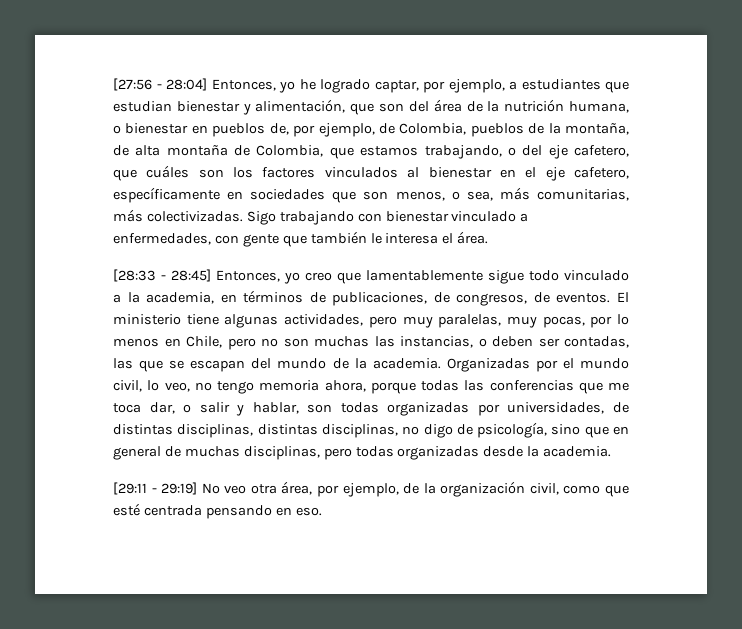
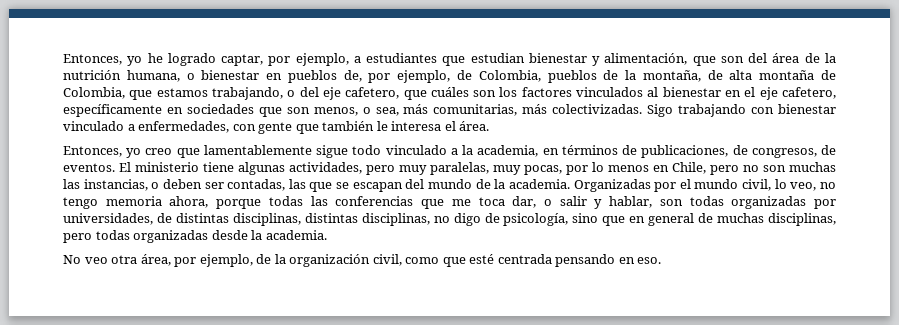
- [27:56 - 28:04] Entonces, yo he logrado captar, por ejemplo, a estudiantes que estudian bienestar y alimentación, que son del área de la nutrición humana, o bienestar en pueblos de, por ejemplo, de Colombia, pueblos de la montaña, de alta montaña de Colombia, que estamos trabajando, o del eje cafetero, que cuáles son los factores vinculados al bienestar en el eje cafetero, específicamente en sociedades que son menos, o sea, más comunitarias, más colectivizadas.
+ Entonces, yo he logrado captar, por ejemplo, a estudiantes que estudian bienestar y alimentación, que son del área de la nutrición humana, o bienestar en pueblos de, por ejemplo, de Colombia, pueblos de la montaña, de alta montaña de Colombia, que estamos trabajando, o del eje cafetero, que cuáles son los factores vinculados al bienestar en el eje cafetero, específicamente en sociedades que son menos, o sea, más comunitarias, más colectivizadas.
- [28:33 - 28:45] Entonces, yo creo que lamentablemente sigue todo vinculado a la academia, en términos de publicaciones, de congresos, de eventos.
+ Entonces, yo creo que lamentablemente sigue todo vinculado a la academia, en términos de publicaciones, de congresos, de eventos.
- [29:11 - 29:19] No veo otra área, por ejemplo, de la organización civil, como que esté centrada pensando en eso.
+ No veo otra área, por ejemplo, de la organización civil, como que esté centrada pensando en eso.

